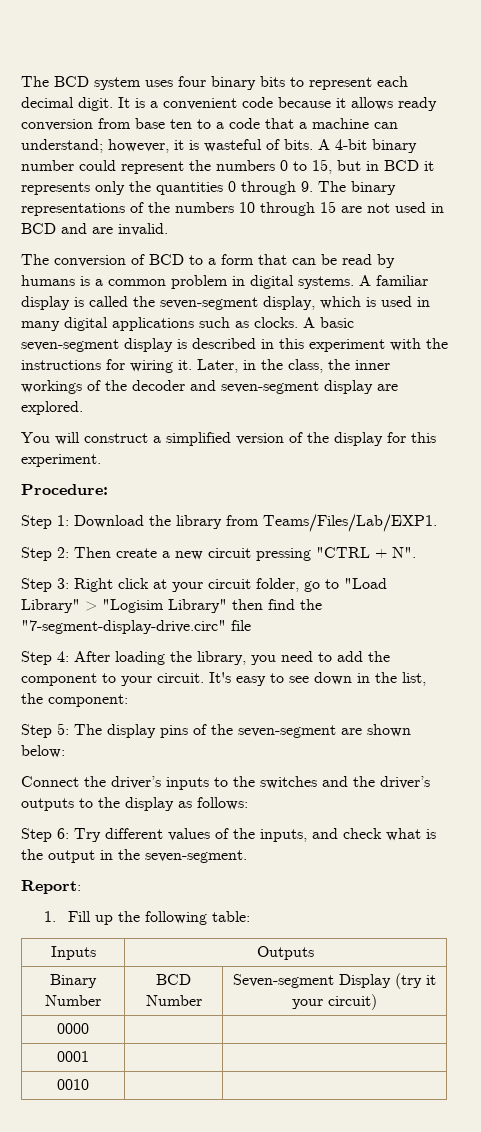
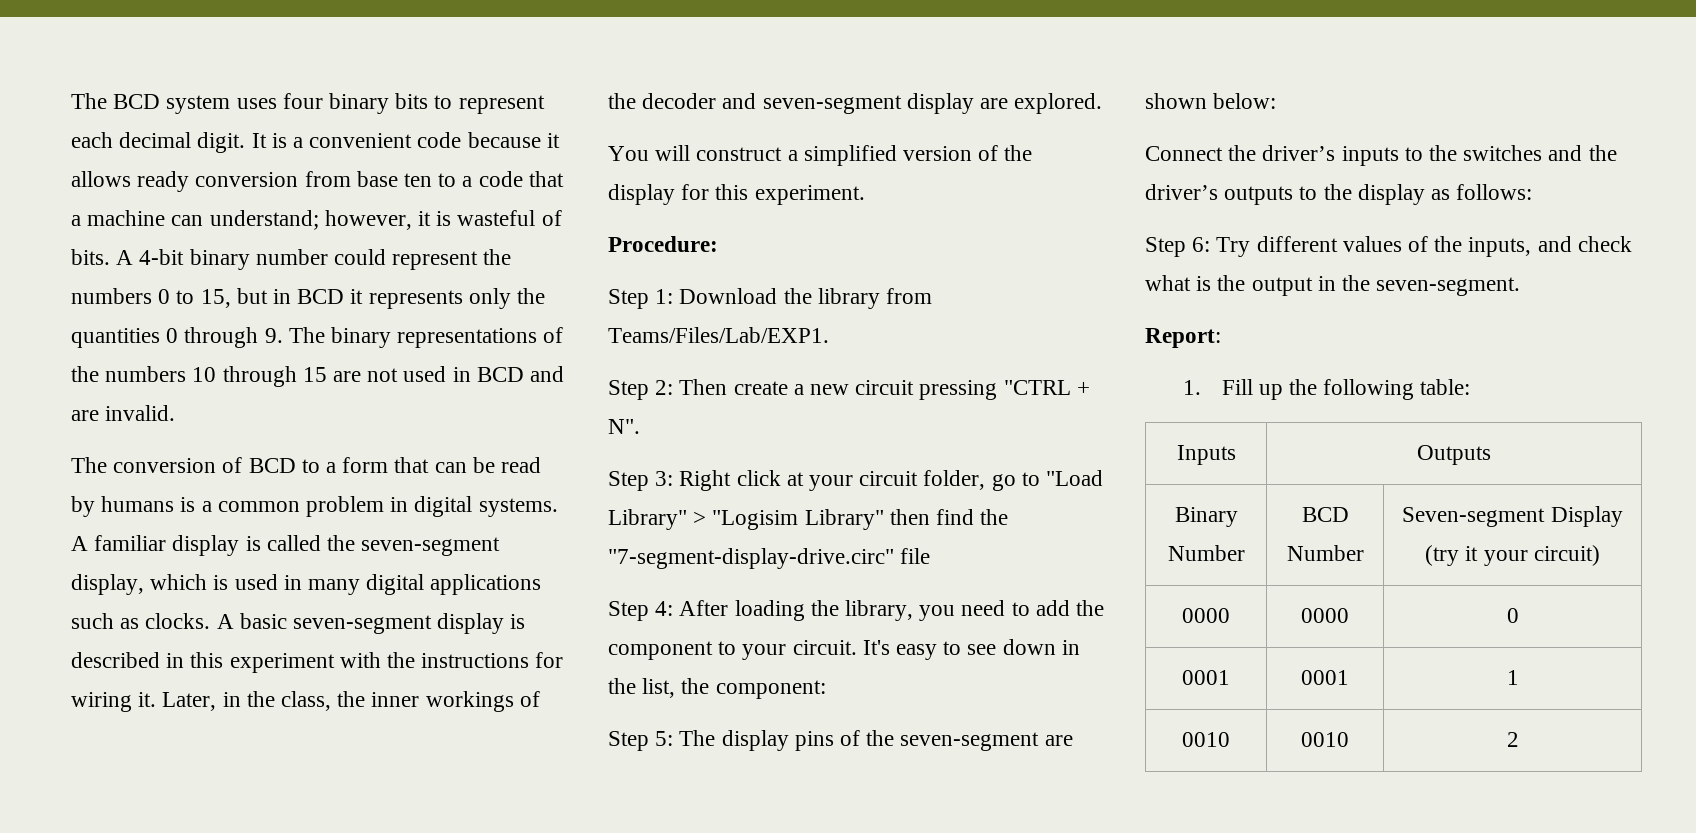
- 0000 | |
- 0001 | |
- 0010 | |
+ 0000 | 0000 | 0
+ 0001 | 0001 | 1
+ 0010 | 0010 | 2

